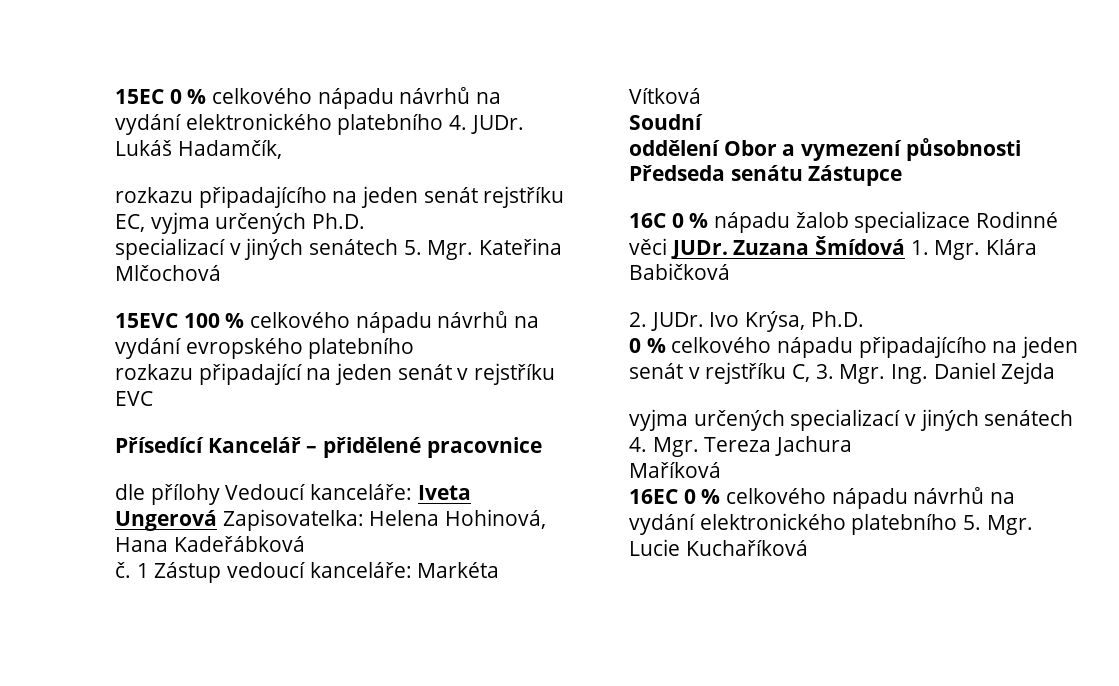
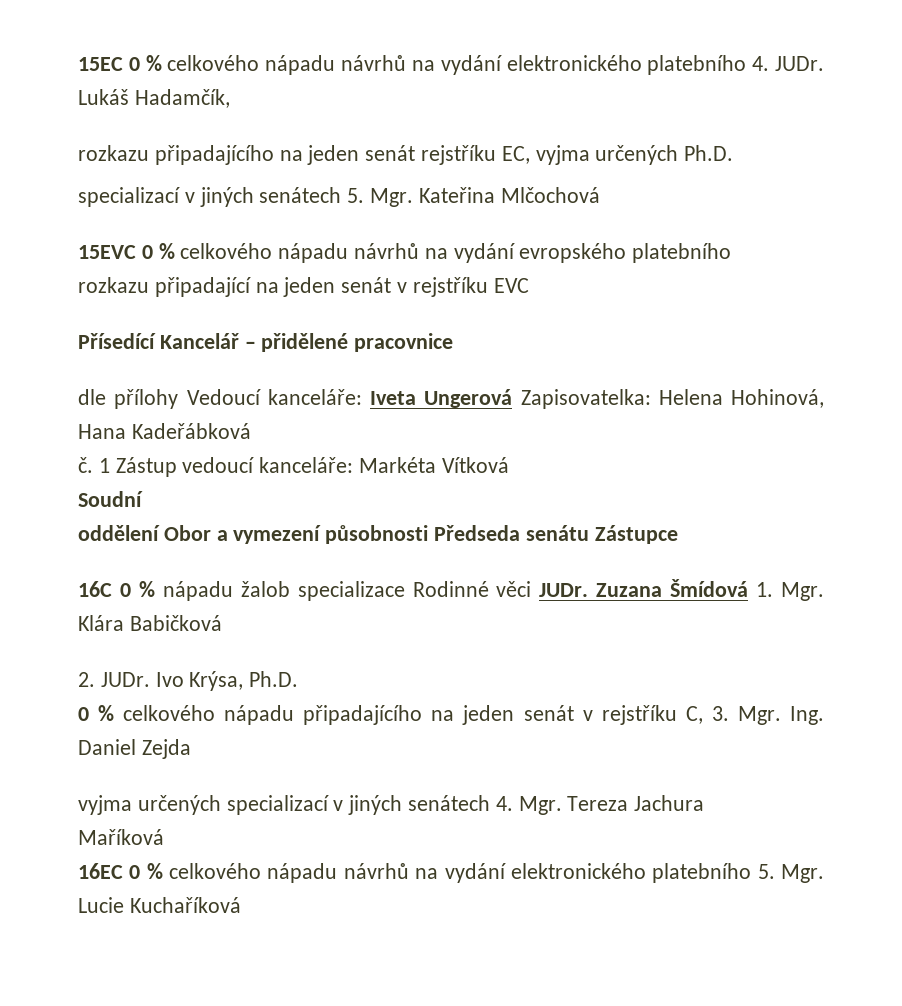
- 15EVC 100 % celkového nápadu návrhů na vydání evropského platebního
+ 15EVC 0 % celkového nápadu návrhů na vydání evropského platebního

